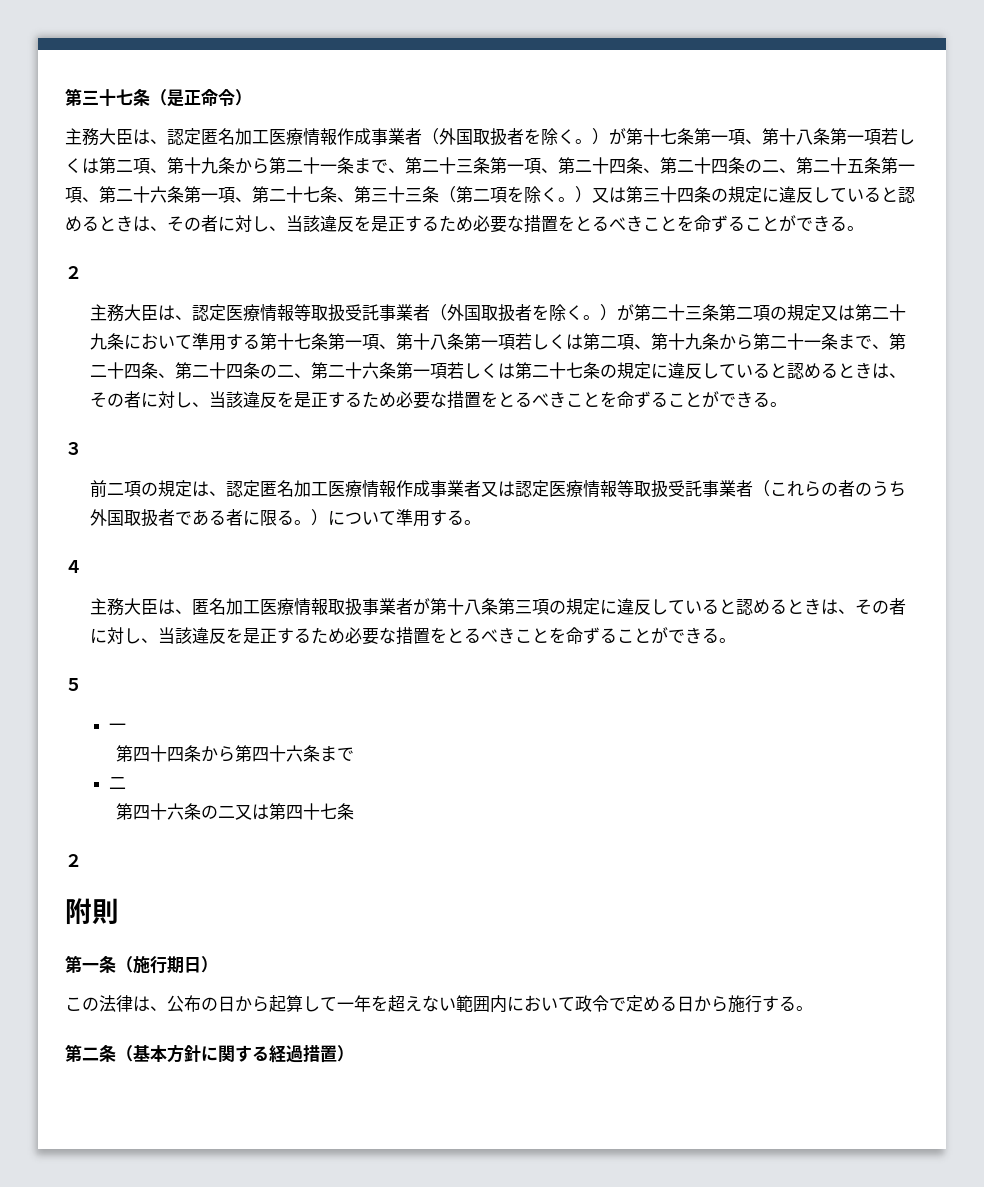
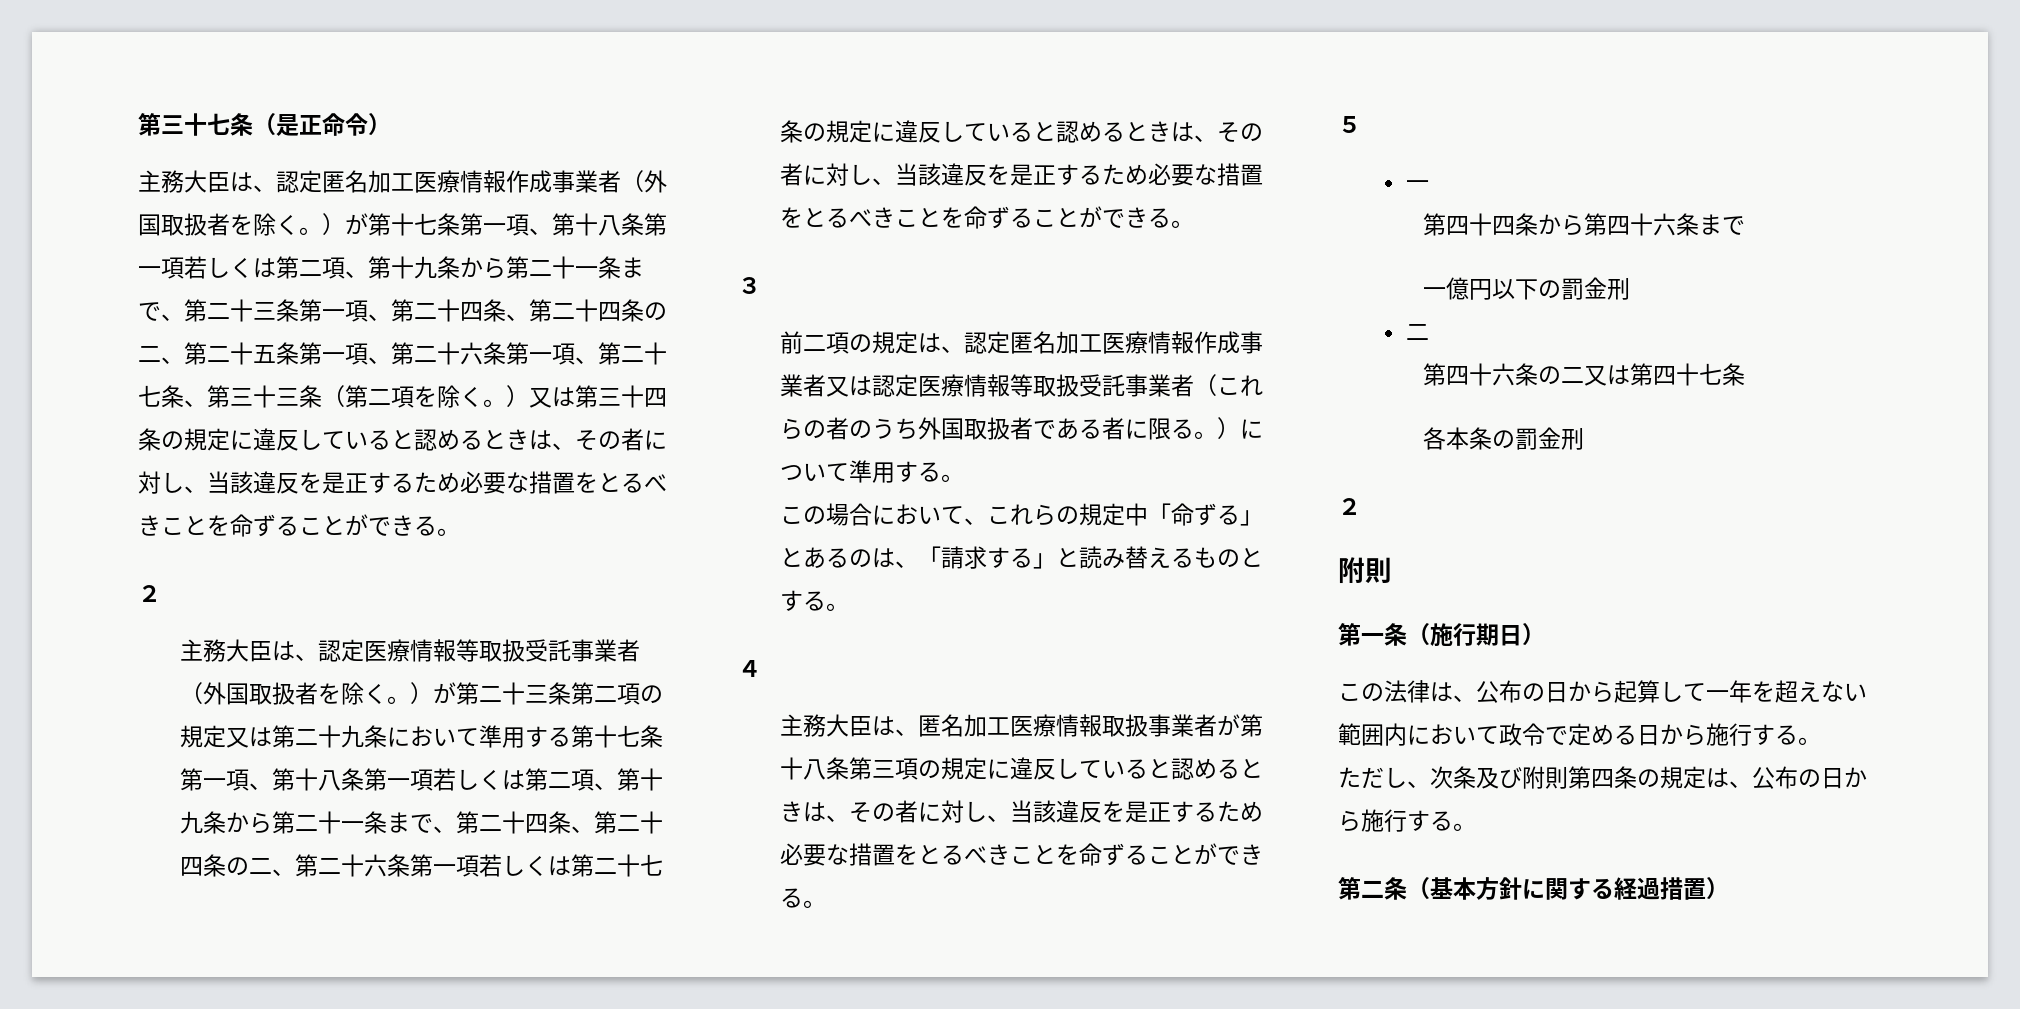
+ この場合において、これらの規定中「命ずる」とあるのは、「請求する」と読み替えるものとする。
+ 一億円以下の罰金刑
+ 各本条の罰金刑
+ ただし、次条及び附則第四条の規定は、公布の日から施行する。

